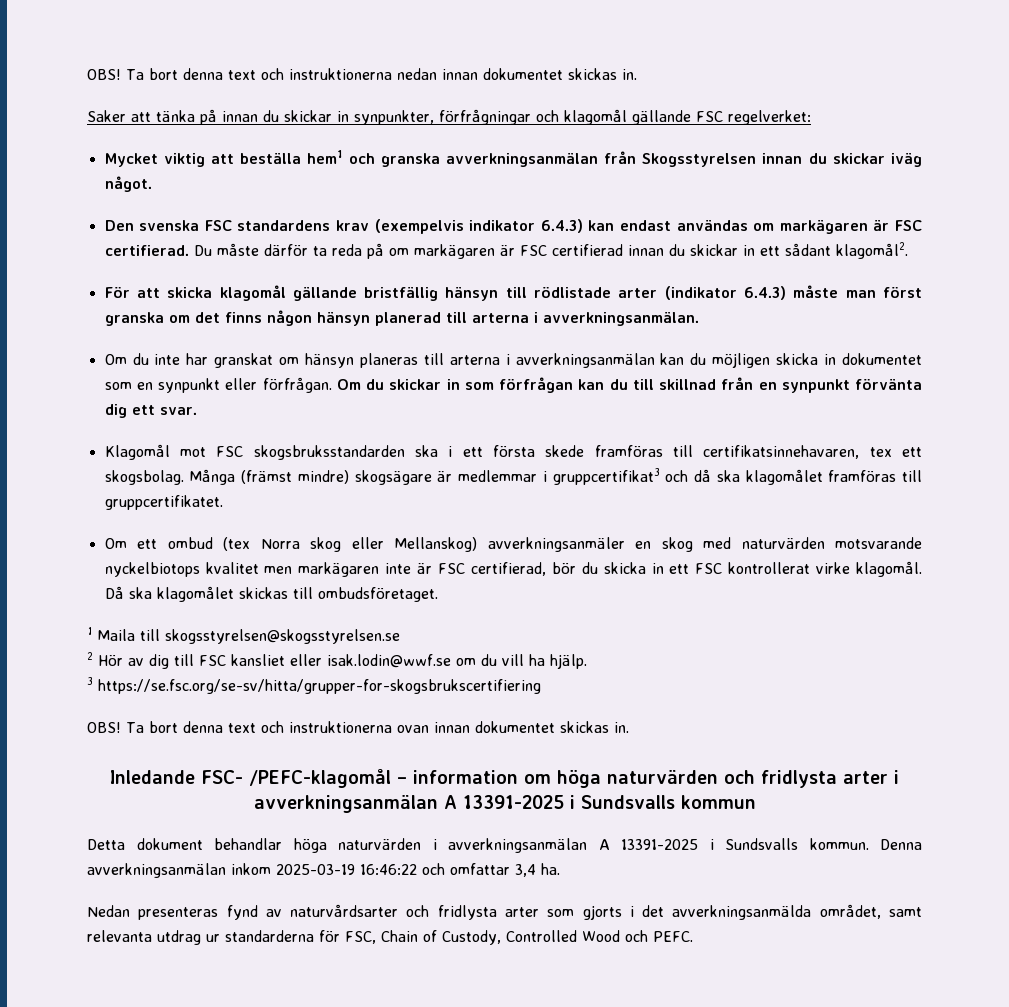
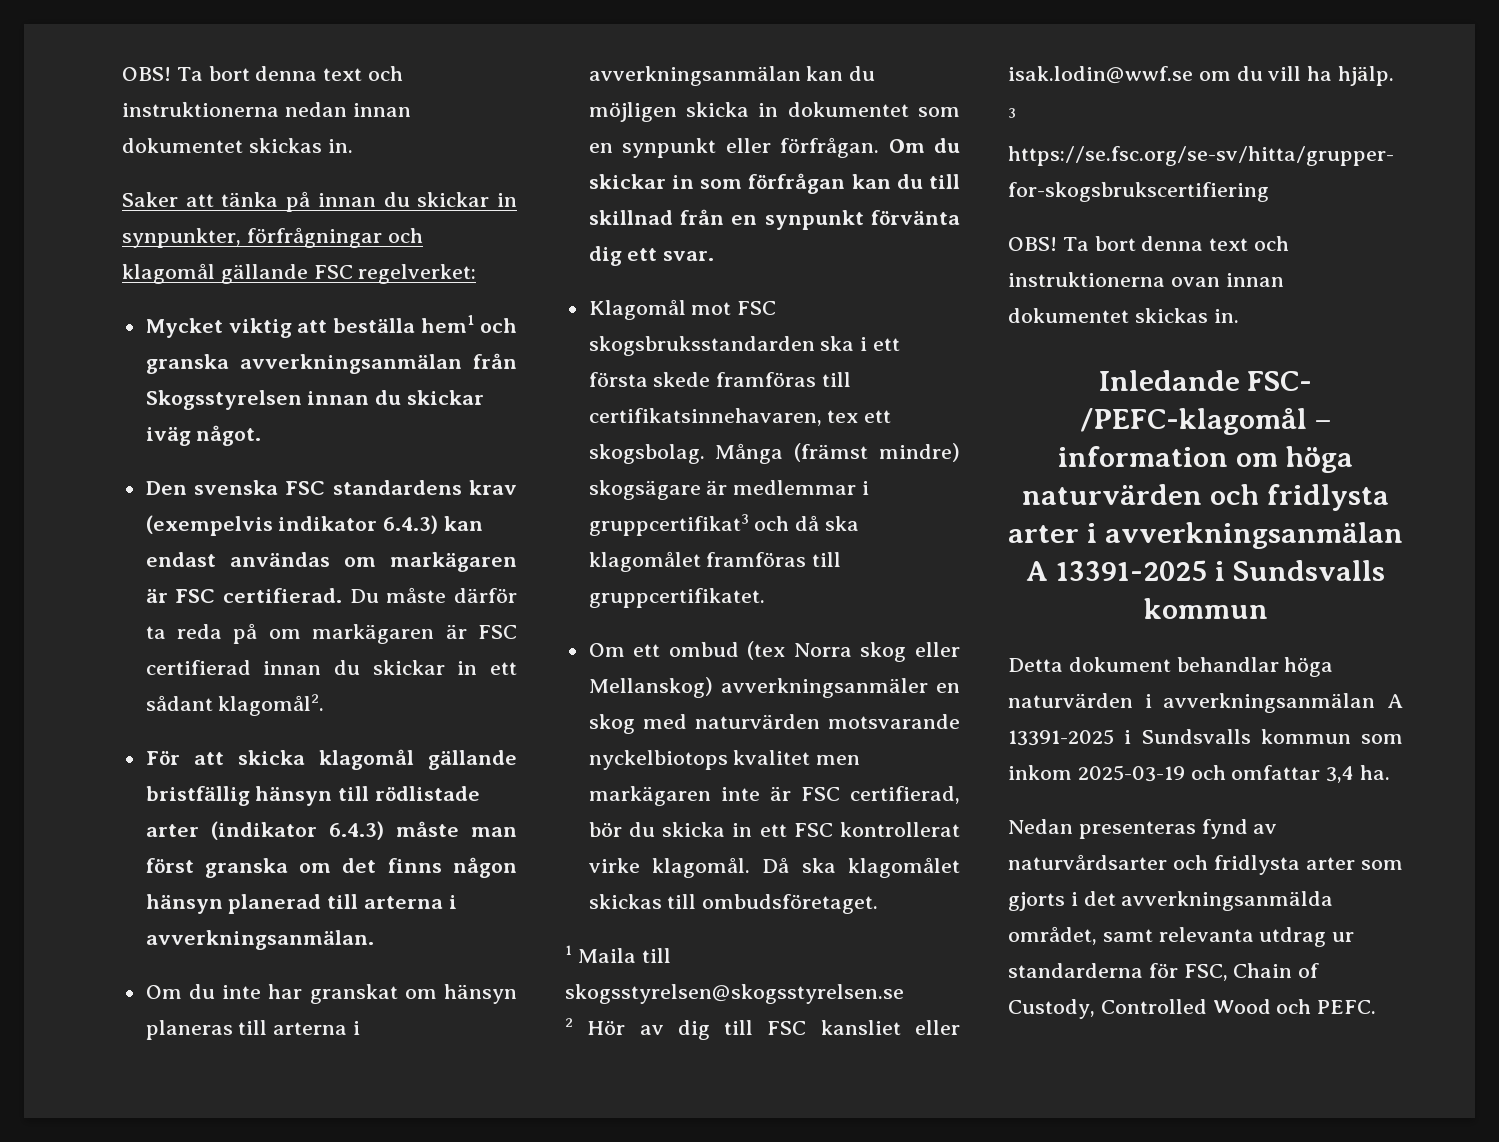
- Detta dokument behandlar höga naturvärden i avverkningsanmälan A 13391-2025 i Sundsvalls kommun. Denna avverkningsanmälan inkom 2025-03-19 16:46:22 och omfattar 3,4 ha.
+ Detta dokument behandlar höga naturvärden i avverkningsanmälan A 13391-2025 i Sundsvalls kommun som inkom 2025-03-19 och omfattar 3,4 ha.

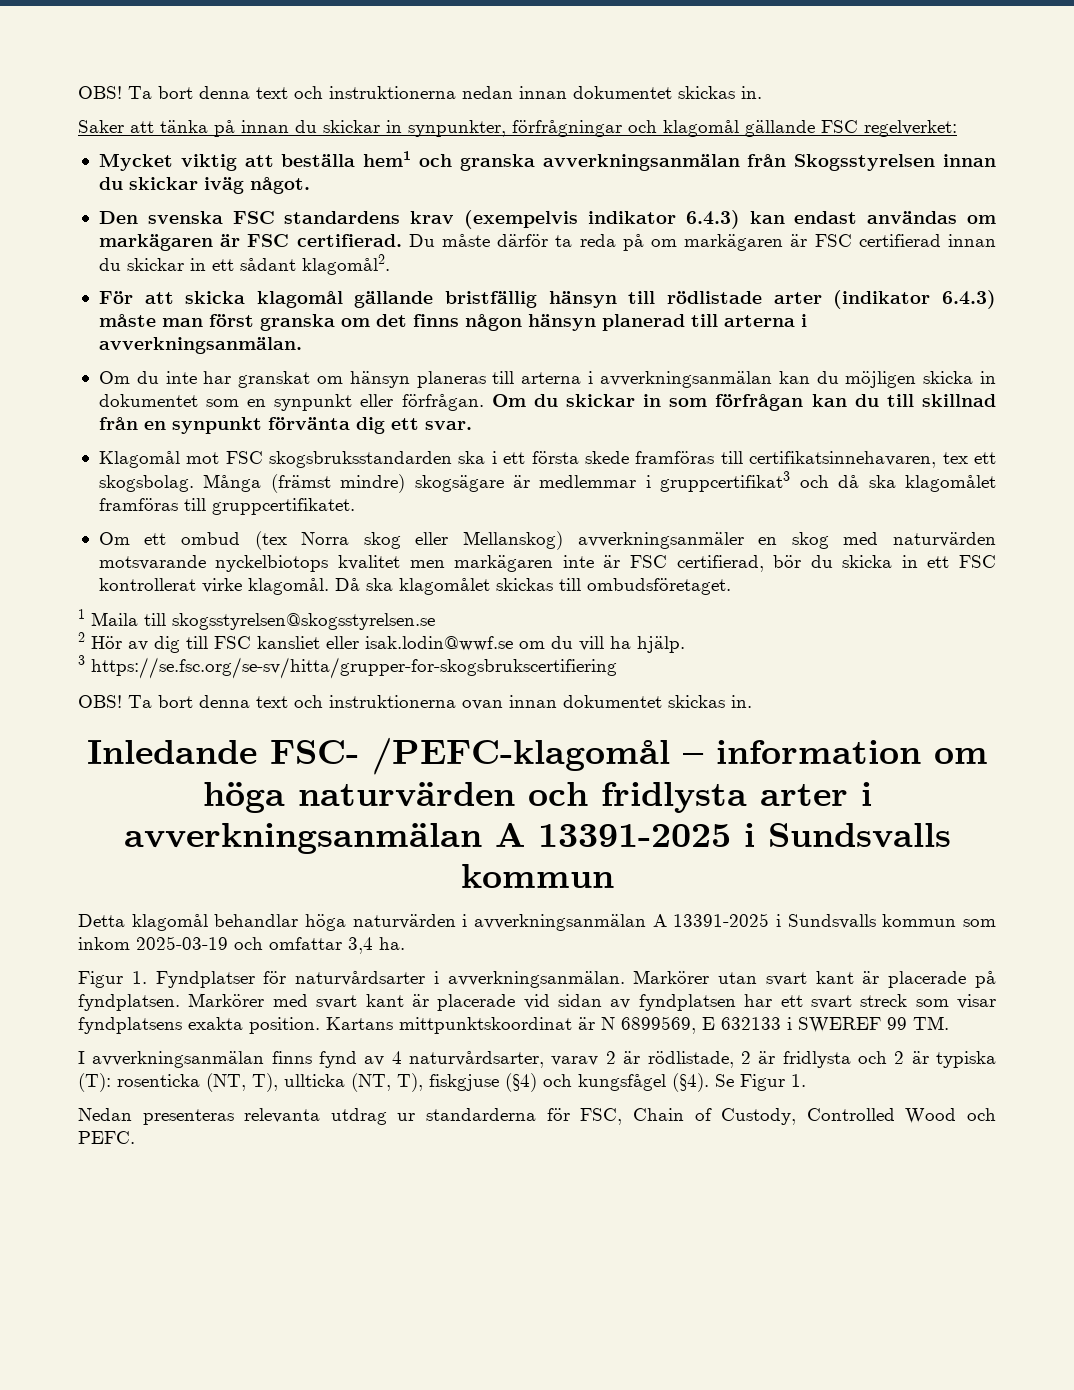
- Detta dokument behandlar höga naturvärden i avverkningsanmälan A 13391-2025 i Sundsvalls kommun som inkom 2025-03-19 och omfattar 3,4 ha.
+ Detta klagomål behandlar höga naturvärden i avverkningsanmälan A 13391-2025 i Sundsvalls kommun som inkom 2025-03-19 och omfattar 3,4 ha.
- Nedan presenteras fynd av naturvårdsarter och fridlysta arter som gjorts i det avverkningsanmälda området, samt relevanta utdrag ur standarderna för FSC, Chain of Custody, Controlled Wood och PEFC.
+ Figur 1. Fyndplatser för naturvårdsarter i avverkningsanmälan. Markörer utan svart kant är placerade på fyndplatsen. Markörer med svart kant är placerade vid sidan av fyndplatsen har ett svart streck som visar fyndplatsens exakta position. Kartans mittpunktskoordinat är N 6899569, E 632133 i SWEREF 99 TM.
+ I avverkningsanmälan finns fynd av 4 naturvårdsarter, varav 2 är rödlistade, 2 är fridlysta och 2 är typiska (T): rosenticka (NT, T), ullticka (NT, T), fiskgjuse (§4) och kungsfågel (§4). Se Figur 1.
+ Nedan presenteras relevanta utdrag ur standarderna för FSC, Chain of Custody, Controlled Wood och PEFC.

